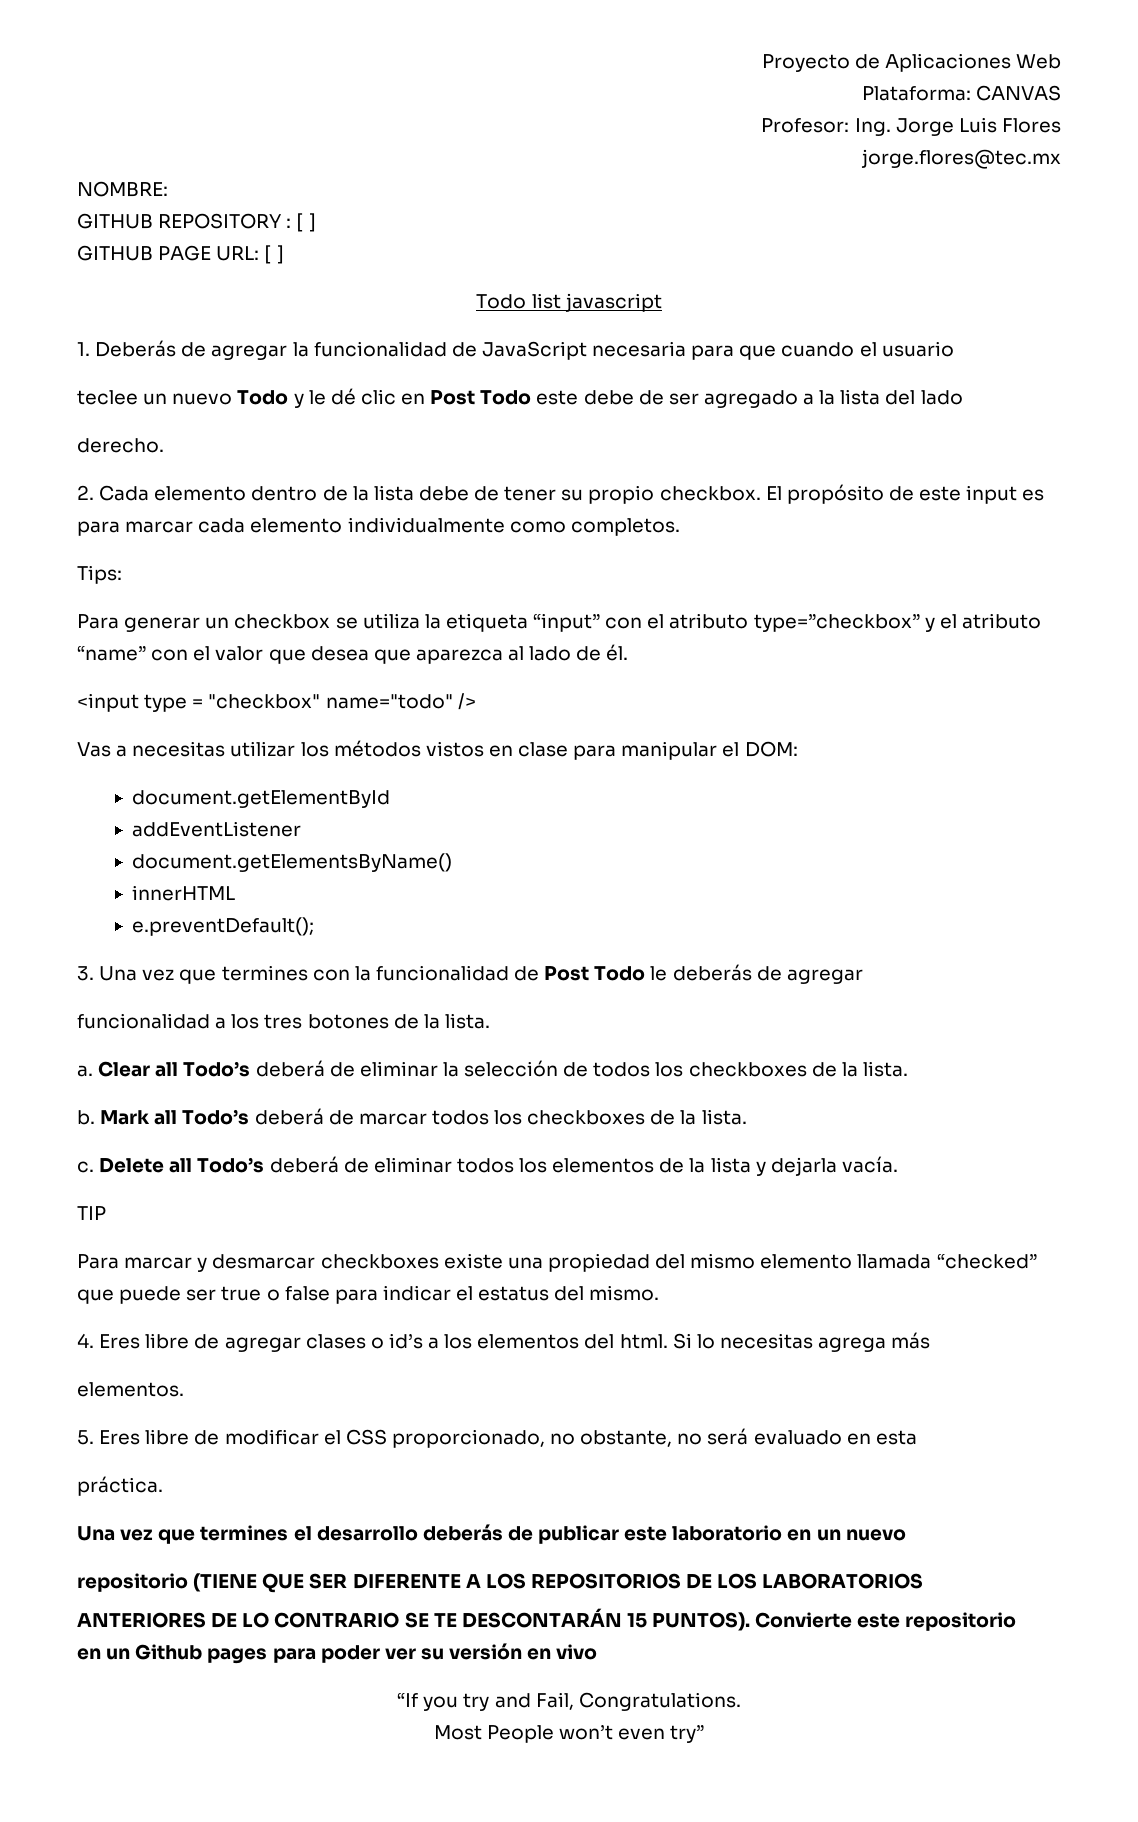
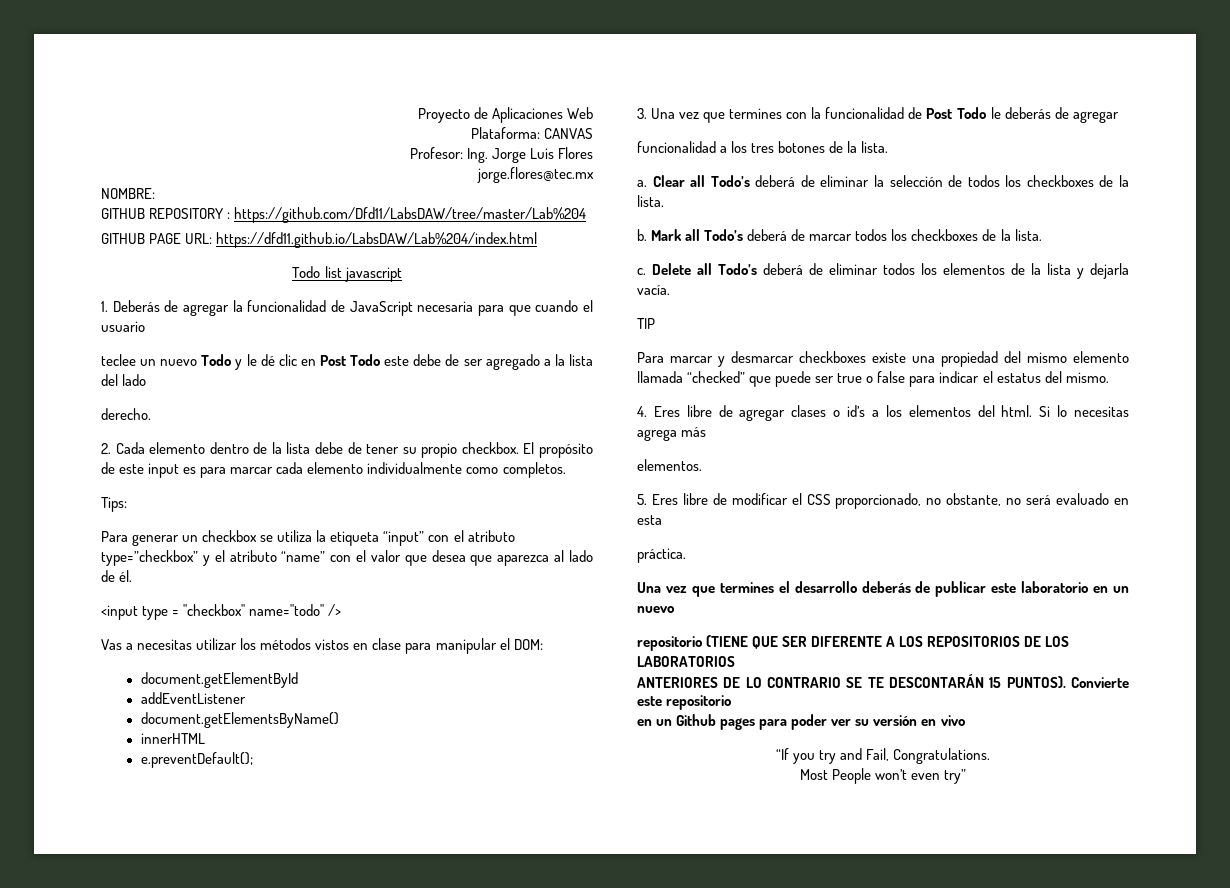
- GITHUB REPOSITORY : [ ]
+ GITHUB REPOSITORY : https://github.com/Dfd11/LabsDAW/tree/master/Lab%204
- GITHUB PAGE URL: [ ]
+ GITHUB PAGE URL: https://dfd11.github.io/LabsDAW/Lab%204/index.html

